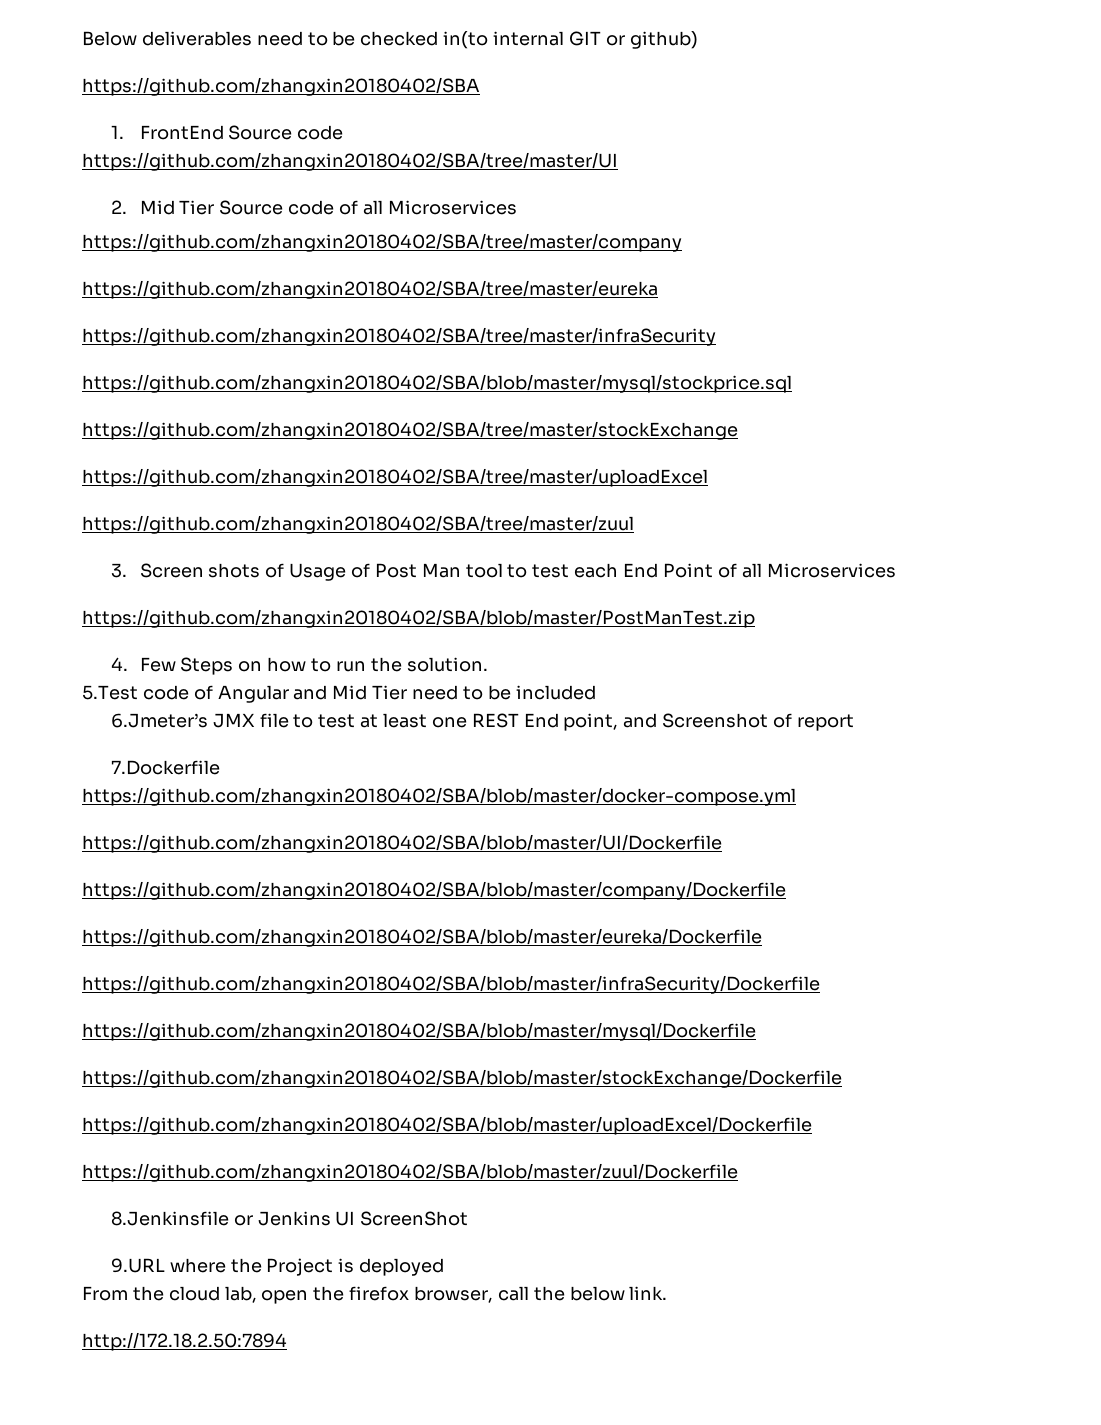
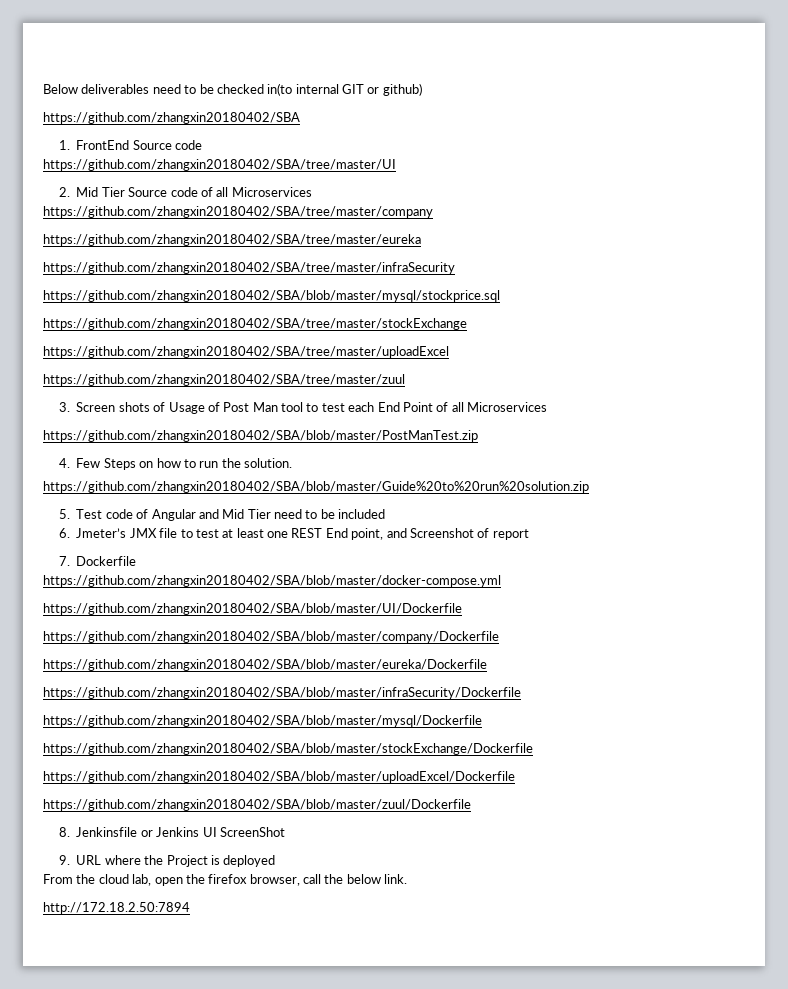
- 5.Test code of Angular and Mid Tier need to be included
+ https://github.com/zhangxin20180402/SBA/blob/master/Guide%20to%20run%20solution.zip
+ 5. Test code of Angular and Mid Tier need to be included
- 6.Jmeter’s JMX file to test at least one REST End point, and Screenshot of report
+ 6. Jmeter’s JMX file to test at least one REST End point, and Screenshot of report
- 7.Dockerfile
+ 7. Dockerfile
- 8.Jenkinsfile or Jenkins UI ScreenShot
+ 8. Jenkinsfile or Jenkins UI ScreenShot
- 9.URL where the Project is deployed
+ 9. URL where the Project is deployed

